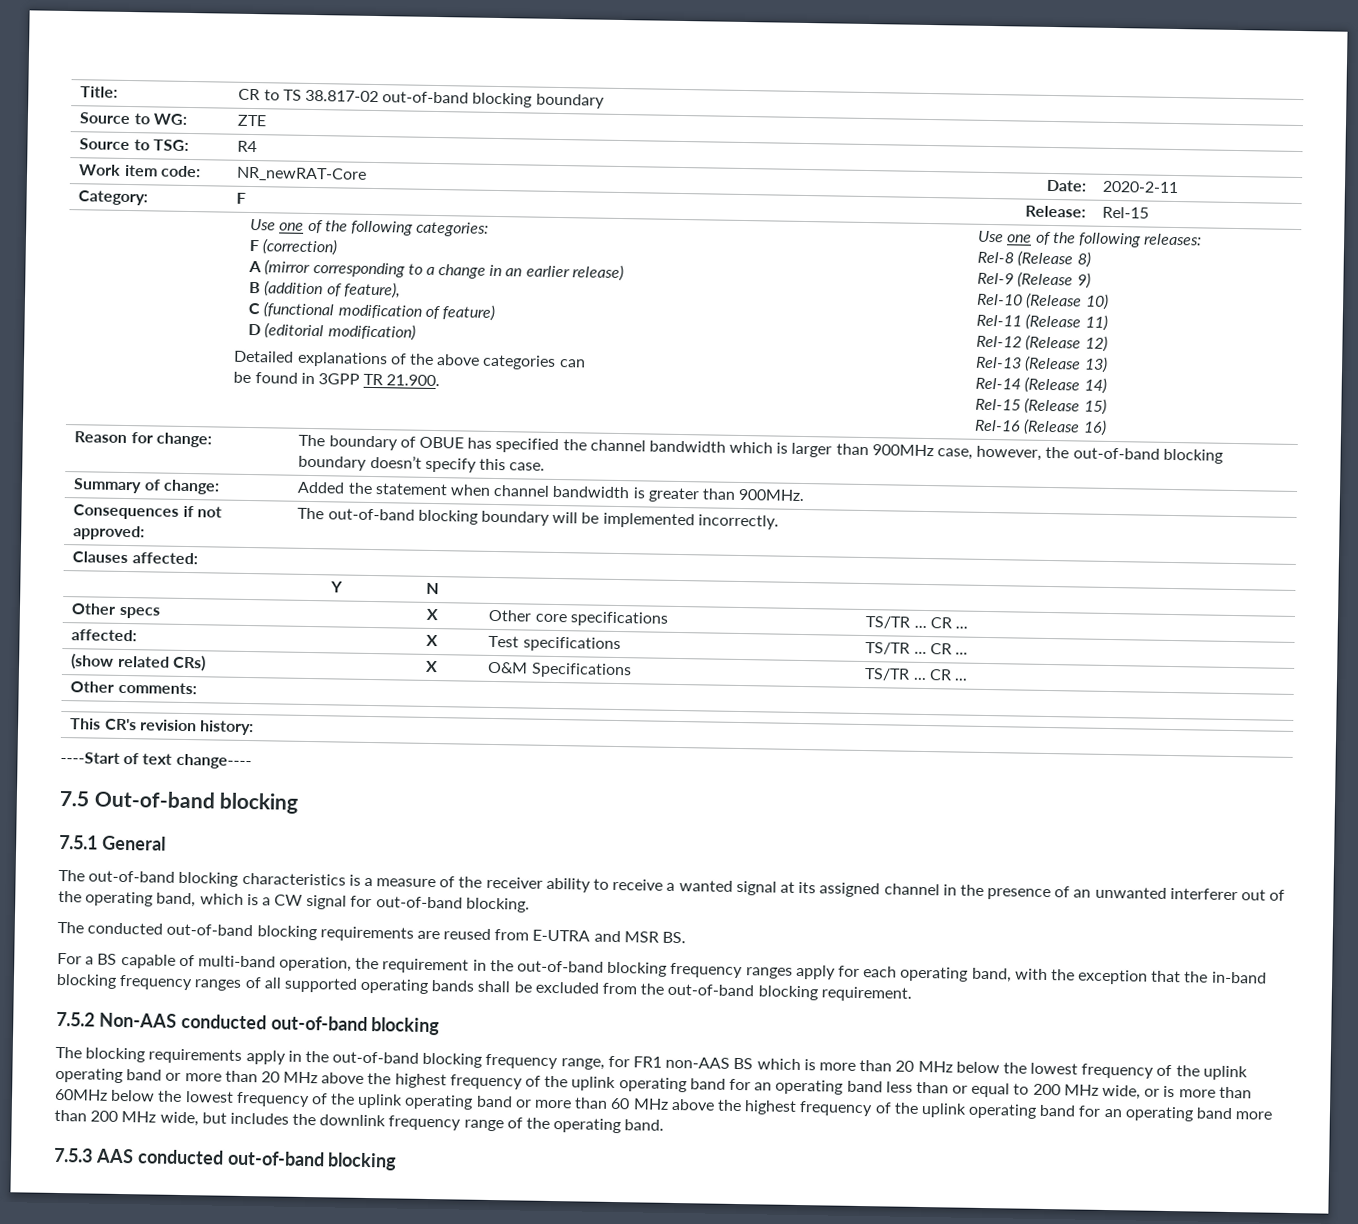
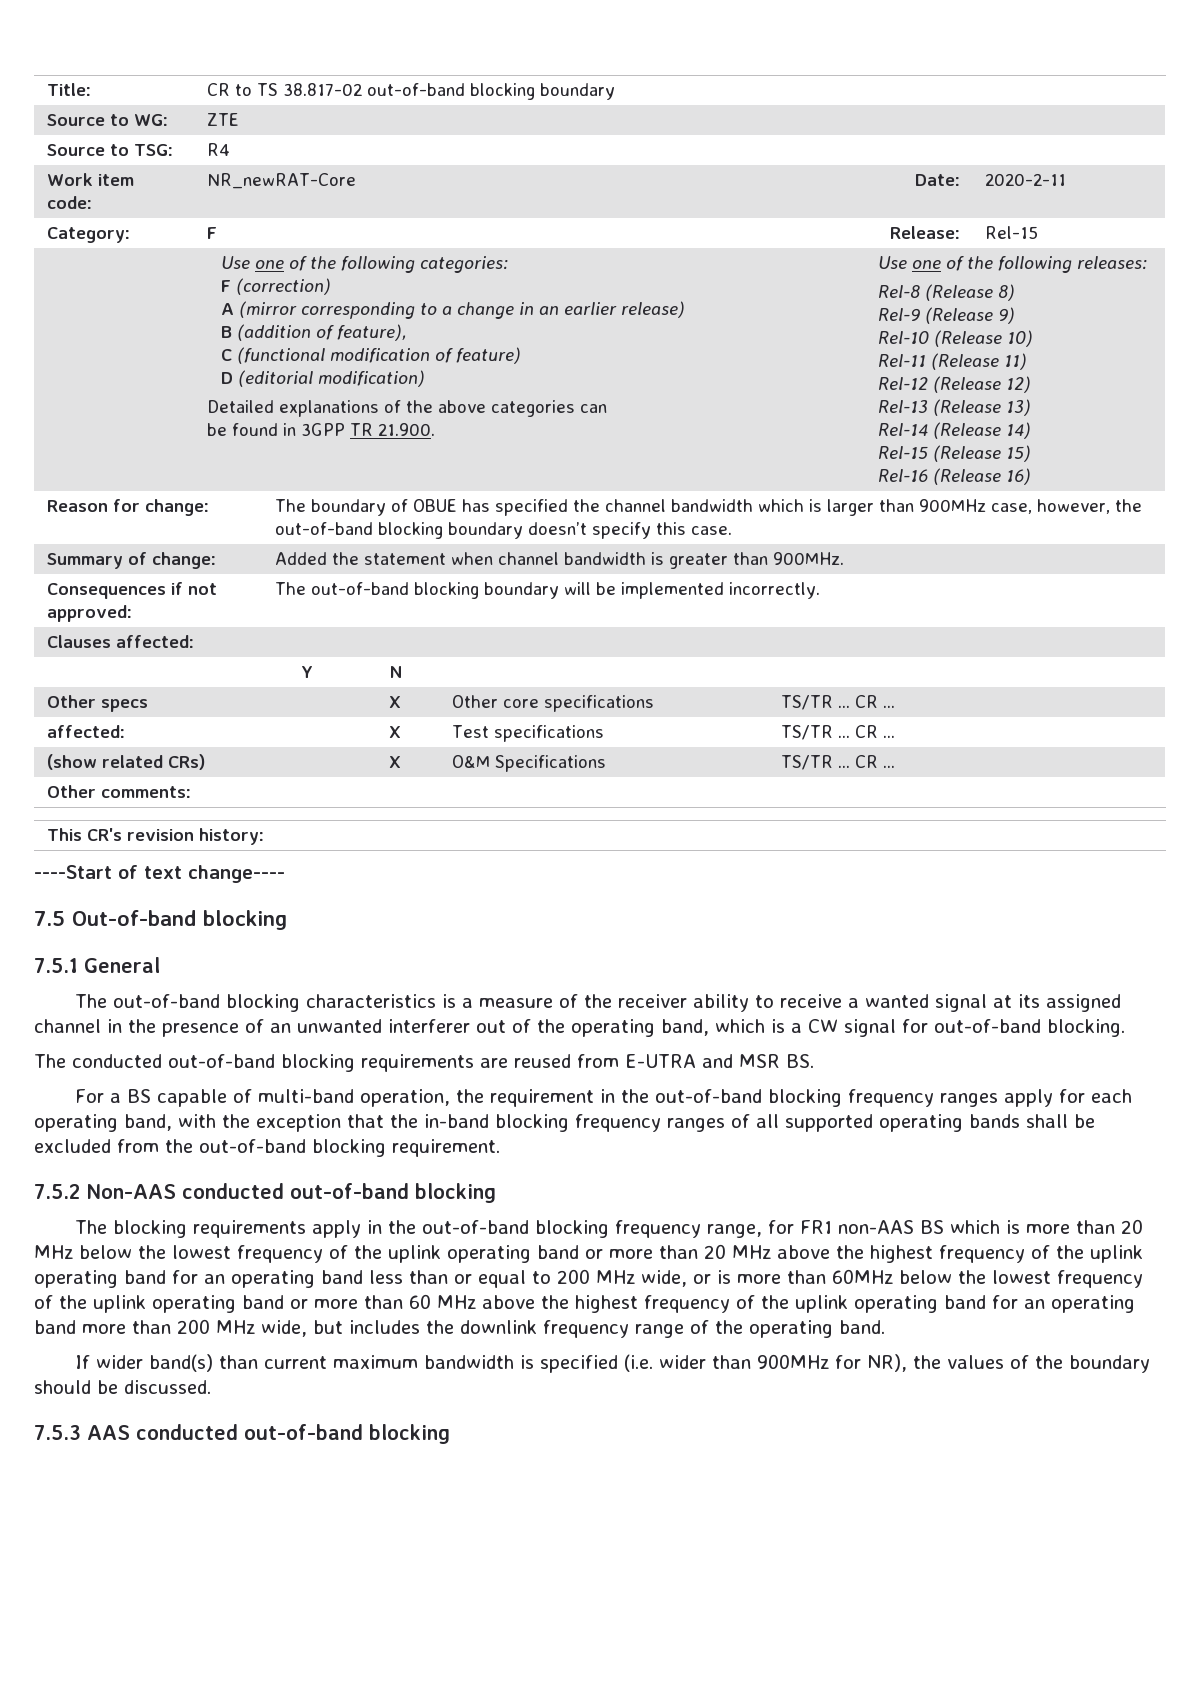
+ If wider band(s) than current maximum bandwidth is specified (i.e. wider than 900MHz for NR), the values of the boundary should be discussed.

